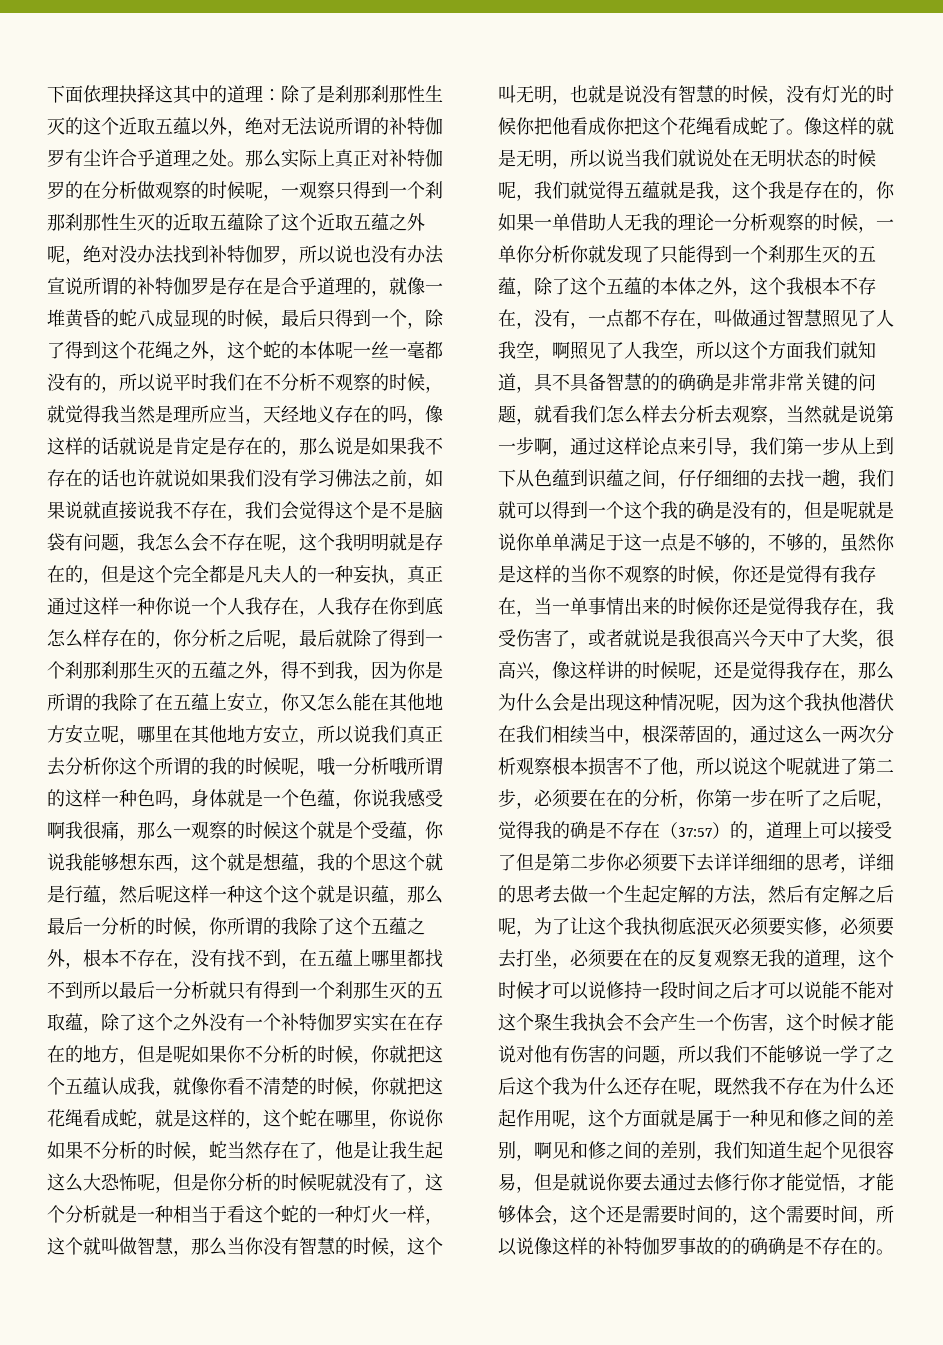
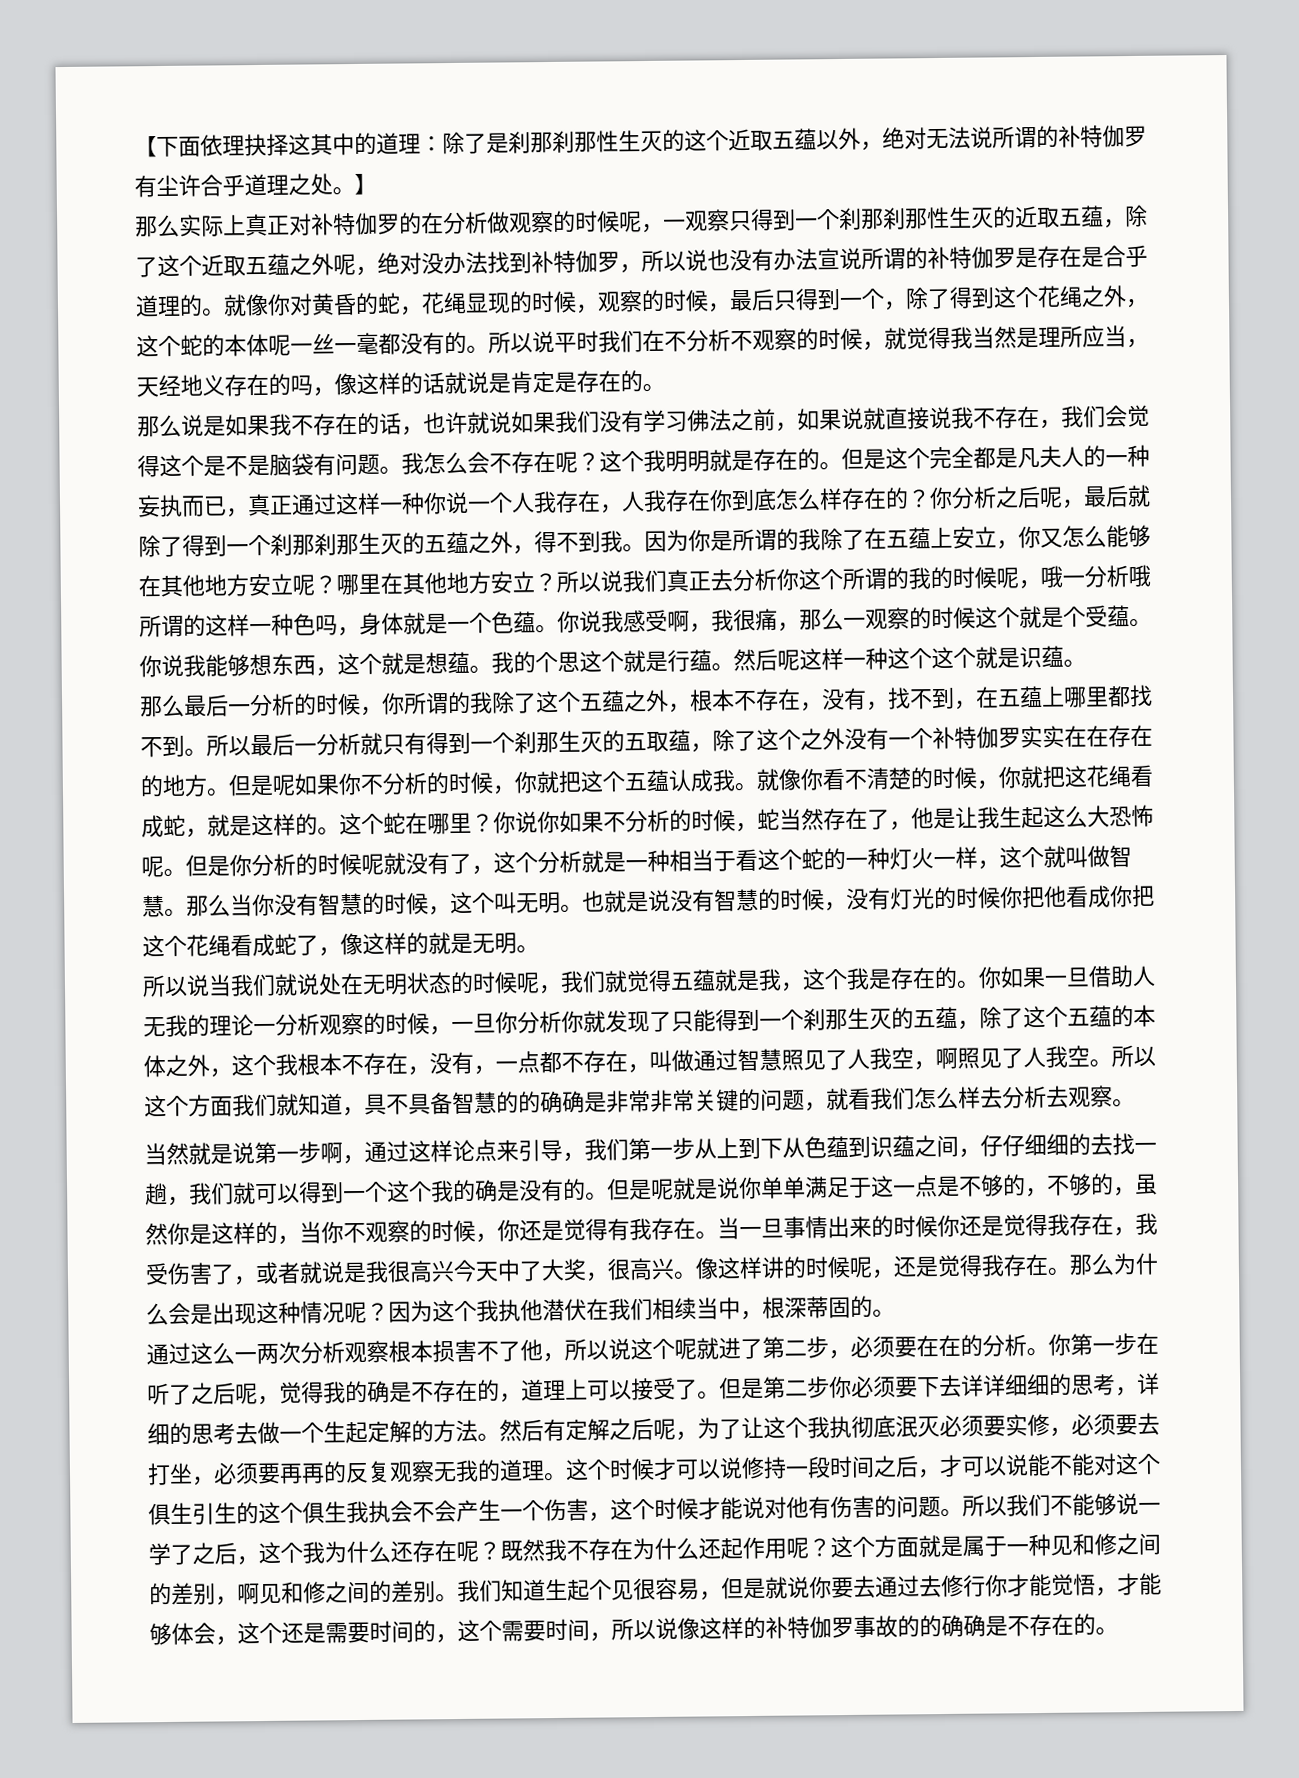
- 下面依理抉择这其中的道理：除了是刹那刹那性生灭的这个近取五蕴以外，绝对无法说所谓的补特伽罗有尘许合乎道理之处。那么实际上真正对补特伽罗的在分析做观察的时候呢，一观察只得到一个刹那刹那性生灭的近取五蕴除了这个近取五蕴之外呢，绝对没办法找到补特伽罗，所以说也没有办法宣说所谓的补特伽罗是存在是合乎道理的，就像一堆黄昏的蛇八成显现的时候，最后只得到一个，除了得到这个花绳之外，这个蛇的本体呢一丝一毫都没有的，所以说平时我们在不分析不观察的时候，就觉得我当然是理所应当，天经地义存在的吗，像这样的话就说是肯定是存在的，那么说是如果我不存在的话也许就说如果我们没有学习佛法之前，如果说就直接说我不存在，我们会觉得这个是不是脑袋有问题，我怎么会不存在呢，这个我明明就是存在的，但是这个完全都是凡夫人的一种妄执，真正通过这样一种你说一个人我存在，人我存在你到底怎么样存在的，你分析之后呢，最后就除了得到一个刹那刹那生灭的五蕴之外，得不到我，因为你是所谓的我除了在五蕴上安立，你又怎么能在其他地方安立呢，哪里在其他地方安立，所以说我们真正去分析你这个所谓的我的时候呢，哦一分析哦所谓的这样一种色吗，身体就是一个色蕴，你说我感受啊我很痛，那么一观察的时候这个就是个受蕴，你说我能够想东西，这个就是想蕴，我的个思这个就是行蕴，然后呢这样一种这个这个就是识蕴，那么最后一分析的时候，你所谓的我除了这个五蕴之外，根本不存在，没有找不到，在五蕴上哪里都找不到所以最后一分析就只有得到一个刹那生灭的五取蕴，除了这个之外没有一个补特伽罗实实在在存在的地方，但是呢如果你不分析的时候，你就把这个五蕴认成我，就像你看不清楚的时候，你就把这花绳看成蛇，就是这样的，这个蛇在哪里，你说你如果不分析的时候，蛇当然存在了，他是让我生起这么大恐怖呢，但是你分析的时候呢就没有了，这个分析就是一种相当于看这个蛇的一种灯火一样，这个就叫做智慧，那么当你没有智慧的时候，这个叫无明，也就是说没有智慧的时候，没有灯光的时候你把他看成你把这个花绳看成蛇了。像这样的就是无明，所以说当我们就说处在无明状态的时候呢，我们就觉得五蕴就是我，这个我是存在的，你如果一单借助人无我的理论一分析观察的时候，一单你分析你就发现了只能得到一个刹那生灭的五蕴，除了这个五蕴的本体之外，这个我根本不存在，没有，一点都不存在，叫做通过智慧照见了人我空，啊照见了人我空，所以这个方面我们就知道，具不具备智慧的的确确是非常非常关键的问题，就看我们怎么样去分析去观察，当然就是说第一步啊，通过这样论点来引导，我们第一步从上到下从色蕴到识蕴之间，仔仔细细的去找一趟，我们就可以得到一个这个我的确是没有的，但是呢就是说你单单满足于这一点是不够的，不够的，虽然你是这样的当你不观察的时候，你还是觉得有我存在，当一单事情出来的时候你还是觉得我存在，我受伤害了，或者就说是我很高兴今天中了大奖，很高兴，像这样讲的时候呢，还是觉得我存在，那么为什么会是出现这种情况呢，因为这个我执他潜伏在我们相续当中，根深蒂固的，通过这么一两次分析观察根本损害不了他，所以说这个呢就进了第二步，必须要在在的分析，你第一步在听了之后呢，觉得我的确是不存在（37:57）的，道理上可以接受了但是第二步你必须要下去详详细细的思考，详细的思考去做一个生起定解的方法，然后有定解之后呢，为了让这个我执彻底泯灭必须要实修，必须要去打坐，必须要在在的反复观察无我的道理，这个时候才可以说修持一段时间之后才可以说能不能对这个聚生我执会不会产生一个伤害，这个时候才能说对他有伤害的问题，所以我们不能够说一学了之后这个我为什么还存在呢，既然我不存在为什么还起作用呢，这个方面就是属于一种见和修之间的差别，啊见和修之间的差别，我们知道生起个见很容易，但是就说你要去通过去修行你才能觉悟，才能够体会，这个还是需要时间的，这个需要时间，所以说像这样的补特伽罗事故的的确确是不存在的。
+ 【下面依理抉择这其中的道理：除了是刹那刹那性生灭的这个近取五蕴以外，绝对无法说所谓的补特伽罗有尘许合乎道理之处。】
+ 那么实际上真正对补特伽罗的在分析做观察的时候呢，一观察只得到一个刹那刹那性生灭的近取五蕴，除了这个近取五蕴之外呢，绝对没办法找到补特伽罗，所以说也没有办法宣说所谓的补特伽罗是存在是合乎道理的。就像你对黄昏的蛇，花绳显现的时候，观察的时候，最后只得到一个，除了得到这个花绳之外，这个蛇的本体呢一丝一毫都没有的。所以说平时我们在不分析不观察的时候，就觉得我当然是理所应当，天经地义存在的吗，像这样的话就说是肯定是存在的。
+ 那么说是如果我不存在的话，也许就说如果我们没有学习佛法之前，如果说就直接说我不存在，我们会觉得这个是不是脑袋有问题。我怎么会不存在呢？这个我明明就是存在的。但是这个完全都是凡夫人的一种妄执而已，真正通过这样一种你说一个人我存在，人我存在你到底怎么样存在的？你分析之后呢，最后就除了得到一个刹那刹那生灭的五蕴之外，得不到我。因为你是所谓的我除了在五蕴上安立，你又怎么能够在其他地方安立呢？哪里在其他地方安立？所以说我们真正去分析你这个所谓的我的时候呢，哦一分析哦所谓的这样一种色吗，身体就是一个色蕴。你说我感受啊，我很痛，那么一观察的时候这个就是个受蕴。你说我能够想东西，这个就是想蕴。我的个思这个就是行蕴。然后呢这样一种这个这个就是识蕴。
+ 那么最后一分析的时候，你所谓的我除了这个五蕴之外，根本不存在，没有，找不到，在五蕴上哪里都找不到。所以最后一分析就只有得到一个刹那生灭的五取蕴，除了这个之外没有一个补特伽罗实实在在存在的地方。但是呢如果你不分析的时候，你就把这个五蕴认成我。就像你看不清楚的时候，你就把这花绳看成蛇，就是这样的。这个蛇在哪里？你说你如果不分析的时候，蛇当然存在了，他是让我生起这么大恐怖呢。但是你分析的时候呢就没有了，这个分析就是一种相当于看这个蛇的一种灯火一样，这个就叫做智慧。那么当你没有智慧的时候，这个叫无明。也就是说没有智慧的时候，没有灯光的时候你把他看成你把这个花绳看成蛇了，像这样的就是无明。
+ 所以说当我们就说处在无明状态的时候呢，我们就觉得五蕴就是我，这个我是存在的。你如果一旦借助人无我的理论一分析观察的时候，一旦你分析你就发现了只能得到一个刹那生灭的五蕴，除了这个五蕴的本体之外，这个我根本不存在，没有，一点都不存在，叫做通过智慧照见了人我空，啊照见了人我空。所以这个方面我们就知道，具不具备智慧的的确确是非常非常关键的问题，就看我们怎么样去分析去观察。
+ 当然就是说第一步啊，通过这样论点来引导，我们第一步从上到下从色蕴到识蕴之间，仔仔细细的去找一趟，我们就可以得到一个这个我的确是没有的。但是呢就是说你单单满足于这一点是不够的，不够的，虽然你是这样的，当你不观察的时候，你还是觉得有我存在。当一旦事情出来的时候你还是觉得我存在，我受伤害了，或者就说是我很高兴今天中了大奖，很高兴。像这样讲的时候呢，还是觉得我存在。那么为什么会是出现这种情况呢？因为这个我执他潜伏在我们相续当中，根深蒂固的。
+ 通过这么一两次分析观察根本损害不了他，所以说这个呢就进了第二步，必须要在在的分析。你第一步在听了之后呢，觉得我的确是不存在的，道理上可以接受了。但是第二步你必须要下去详详细细的思考，详细的思考去做一个生起定解的方法。然后有定解之后呢，为了让这个我执彻底泯灭必须要实修，必须要去打坐，必须要再再的反复观察无我的道理。这个时候才可以说修持一段时间之后，才可以说能不能对这个俱生引生的这个俱生我执会不会产生一个伤害，这个时候才能说对他有伤害的问题。所以我们不能够说一学了之后，这个我为什么还存在呢？既然我不存在为什么还起作用呢？这个方面就是属于一种见和修之间的差别，啊见和修之间的差别。我们知道生起个见很容易，但是就说你要去通过去修行你才能觉悟，才能够体会，这个还是需要时间的，这个需要时间，所以说像这样的补特伽罗事故的的确确是不存在的。

